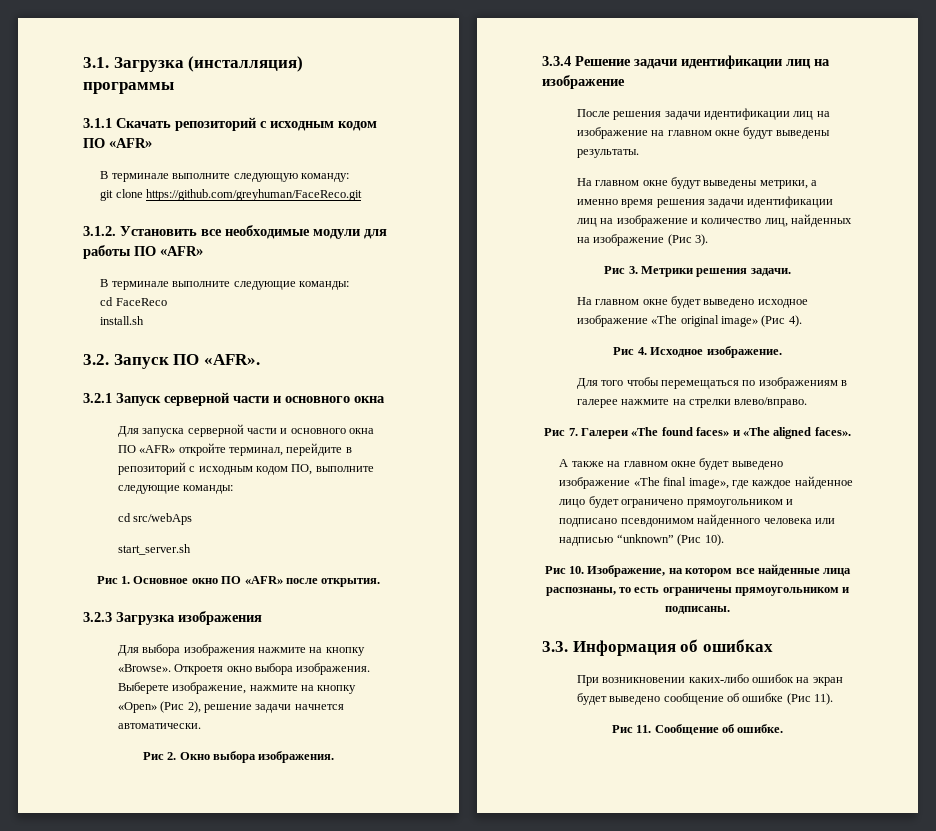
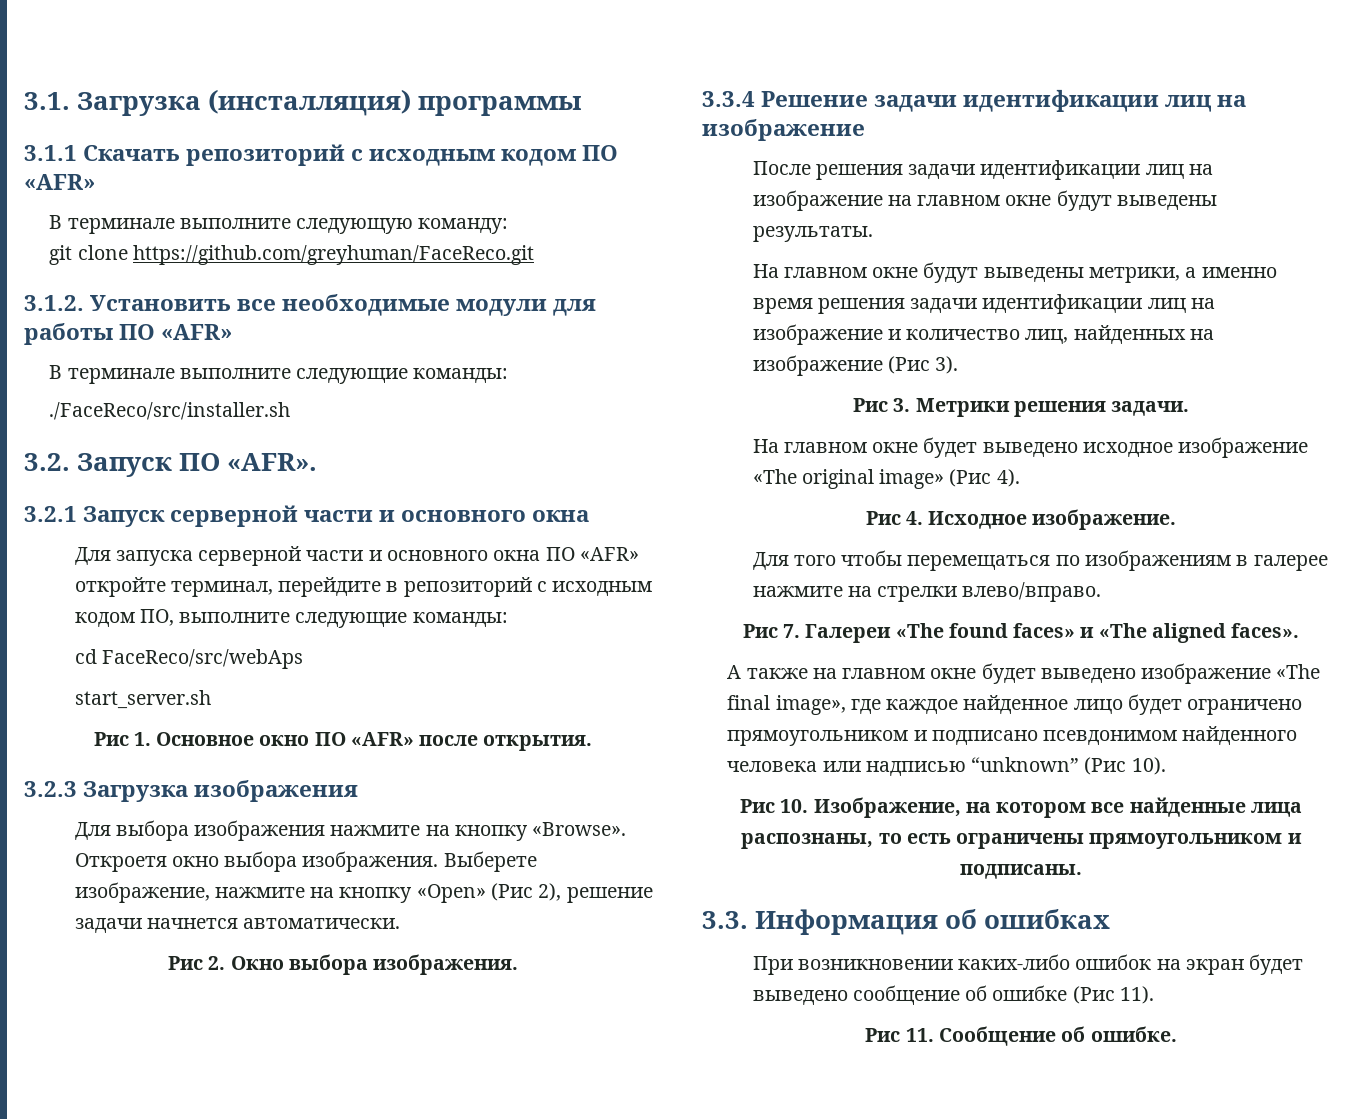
- cd FaceReco
- install.sh
+ ./FaceReco/src/installer.sh
- cd src/webAps
+ cd FaceReco/src/webAps

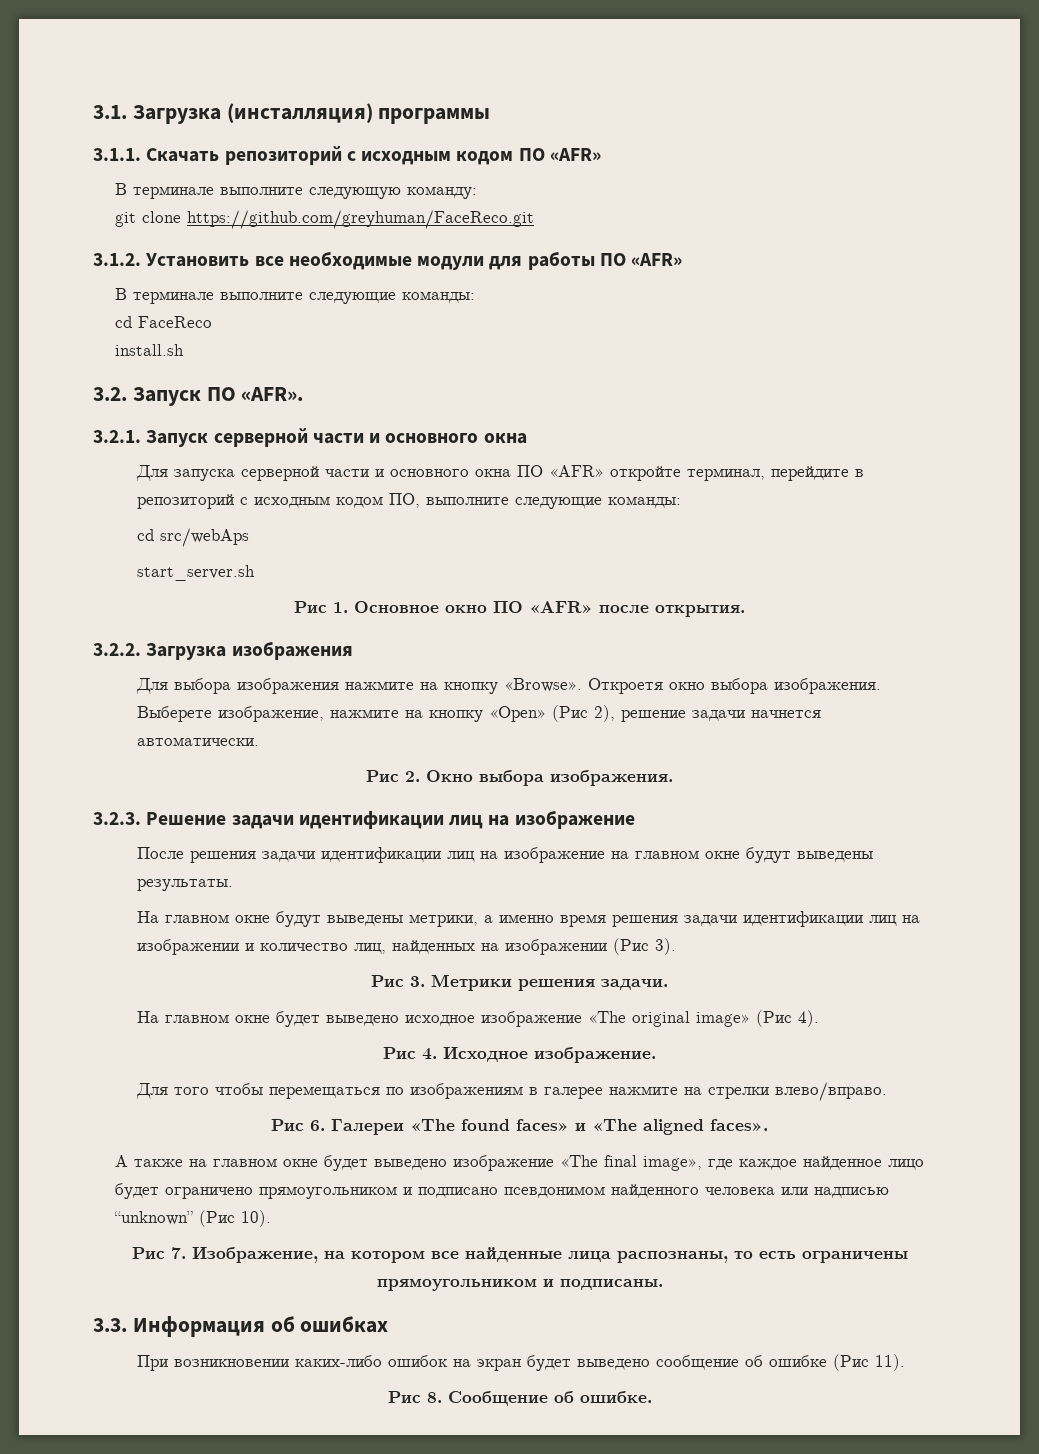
- 3.1.1 Скачать репозиторий с исходным кодом ПО «AFR»
+ 3.1.1. Скачать репозиторий с исходным кодом ПО «AFR»
- ./FaceReco/src/installer.sh
+ cd FaceReco
+ install.sh
- 3.2.1 Запуск серверной части и основного окна
+ 3.2.1. Запуск серверной части и основного окна
- cd FaceReco/src/webAps
+ cd src/webAps
- 3.2.3 Загрузка изображения
+ 3.2.2. Загрузка изображения
- 3.3.4 Решение задачи идентификации лиц на изображение
+ 3.2.3. Решение задачи идентификации лиц на изображение
- На главном окне будут выведены метрики, а именно время решения задачи идентификации лиц на изображение и количество лиц, найденных на изображение (Рис 3).
+ На главном окне будут выведены метрики, а именно время решения задачи идентификации лиц на изображении и количество лиц, найденных на изображении (Рис 3).
- Рис 7. Галереи «The found faces» и «The aligned faces».
+ Рис 6. Галереи «The found faces» и «The aligned faces».
- Рис 10. Изображение, на котором все найденные лица распознаны, то есть ограничены прямоугольником и подписаны.
+ Рис 7. Изображение, на котором все найденные лица распознаны, то есть ограничены прямоугольником и подписаны.
- Рис 11. Сообщение об ошибке.
+ Рис 8. Сообщение об ошибке.

